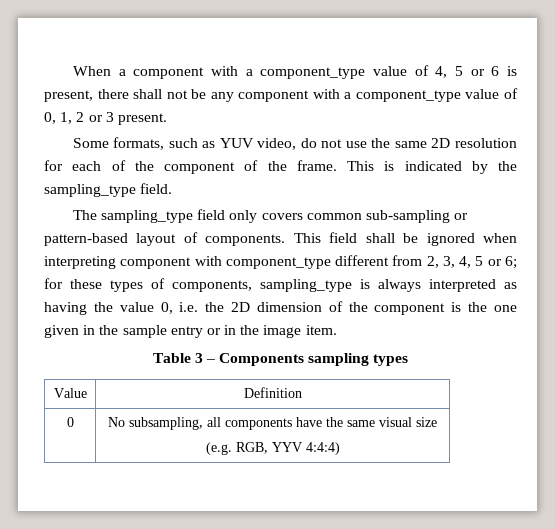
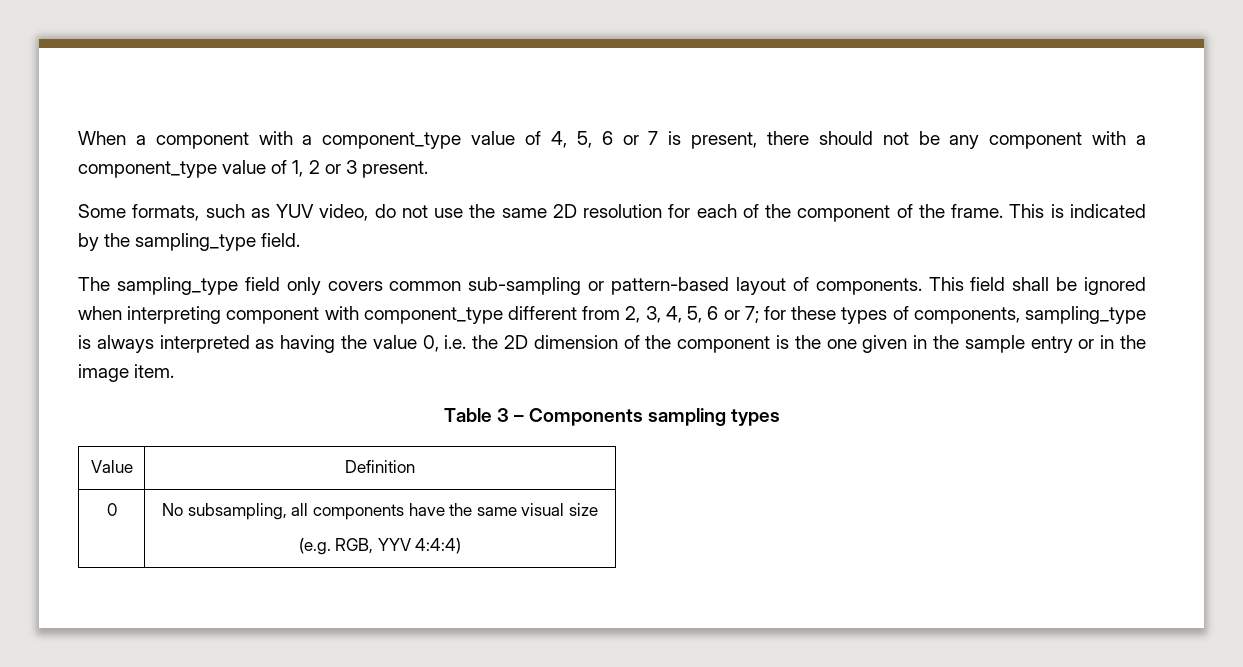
- When a component with a component_type value of 4, 5 or 6 is present, there shall not be any component with a component_type value of 0, 1, 2 or 3 present.
+ When a component with a component_type value of 4, 5, 6 or 7 is present, there should not be any component with a component_type value of 1, 2 or 3 present.
- This field shall be ignored when interpreting component with component_type different from 2, 3, 4, 5 or 6; for these types of components, sampling_type is always interpreted as having the value 0, i.e. the 2D dimension of the component is the one given in the sample entry or in the image item.
+ This field shall be ignored when interpreting component with component_type different from 2, 3, 4, 5, 6 or 7; for these types of components, sampling_type is always interpreted as having the value 0, i.e. the 2D dimension of the component is the one given in the sample entry or in the image item.

